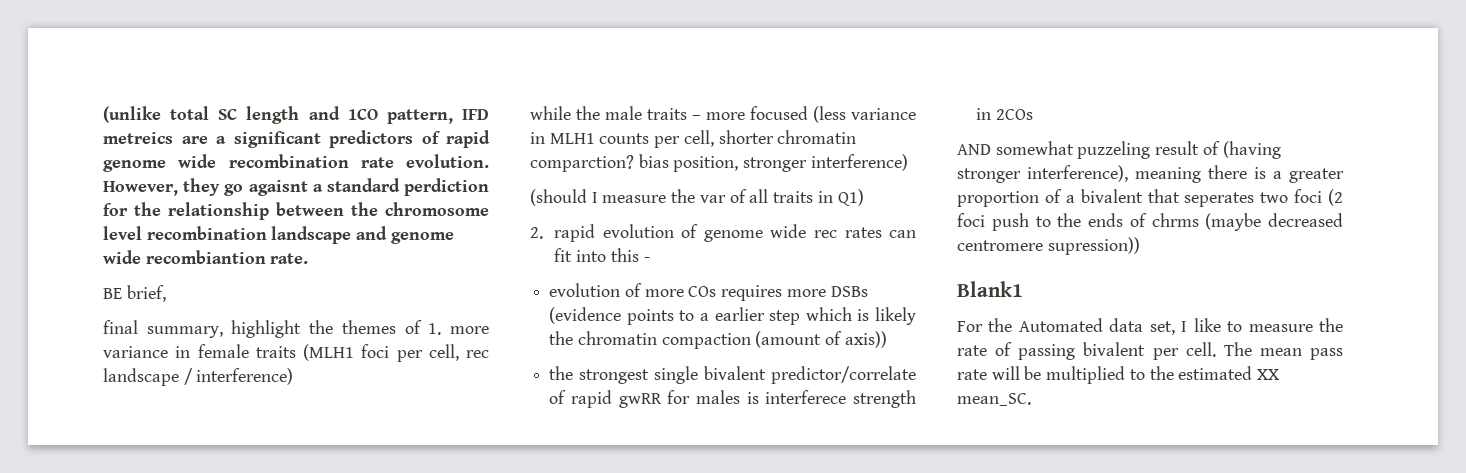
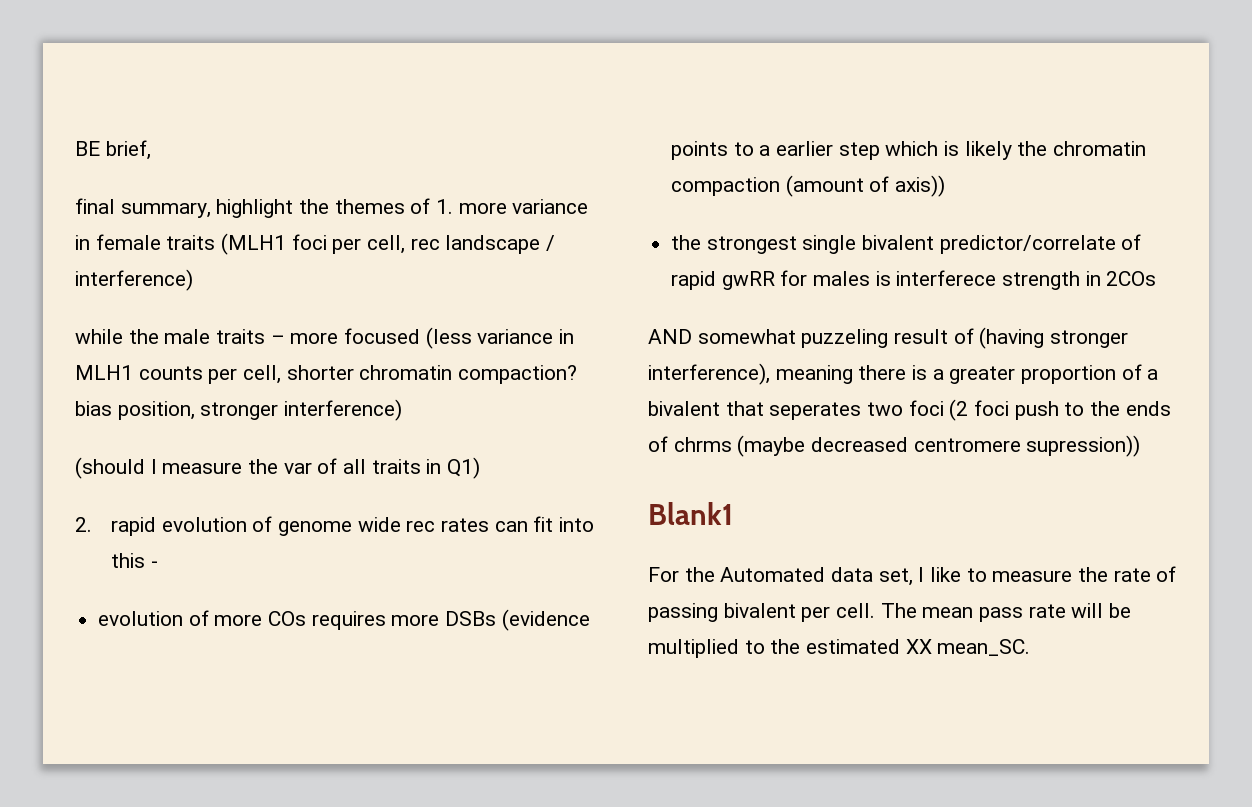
- (unlike total SC length and 1CO pattern, IFD metreics are a significant predictors of rapid genome wide recombination rate evolution. However, they go agaisnt a standard perdiction for the relationship between the chromosome level recombination landscape and genome wide recombiantion rate.
- while the male traits – more focused (less variance in MLH1 counts per cell, shorter chromatin comparction? bias position, stronger interference)
+ while the male traits – more focused (less variance in MLH1 counts per cell, shorter chromatin compaction? bias position, stronger interference)

